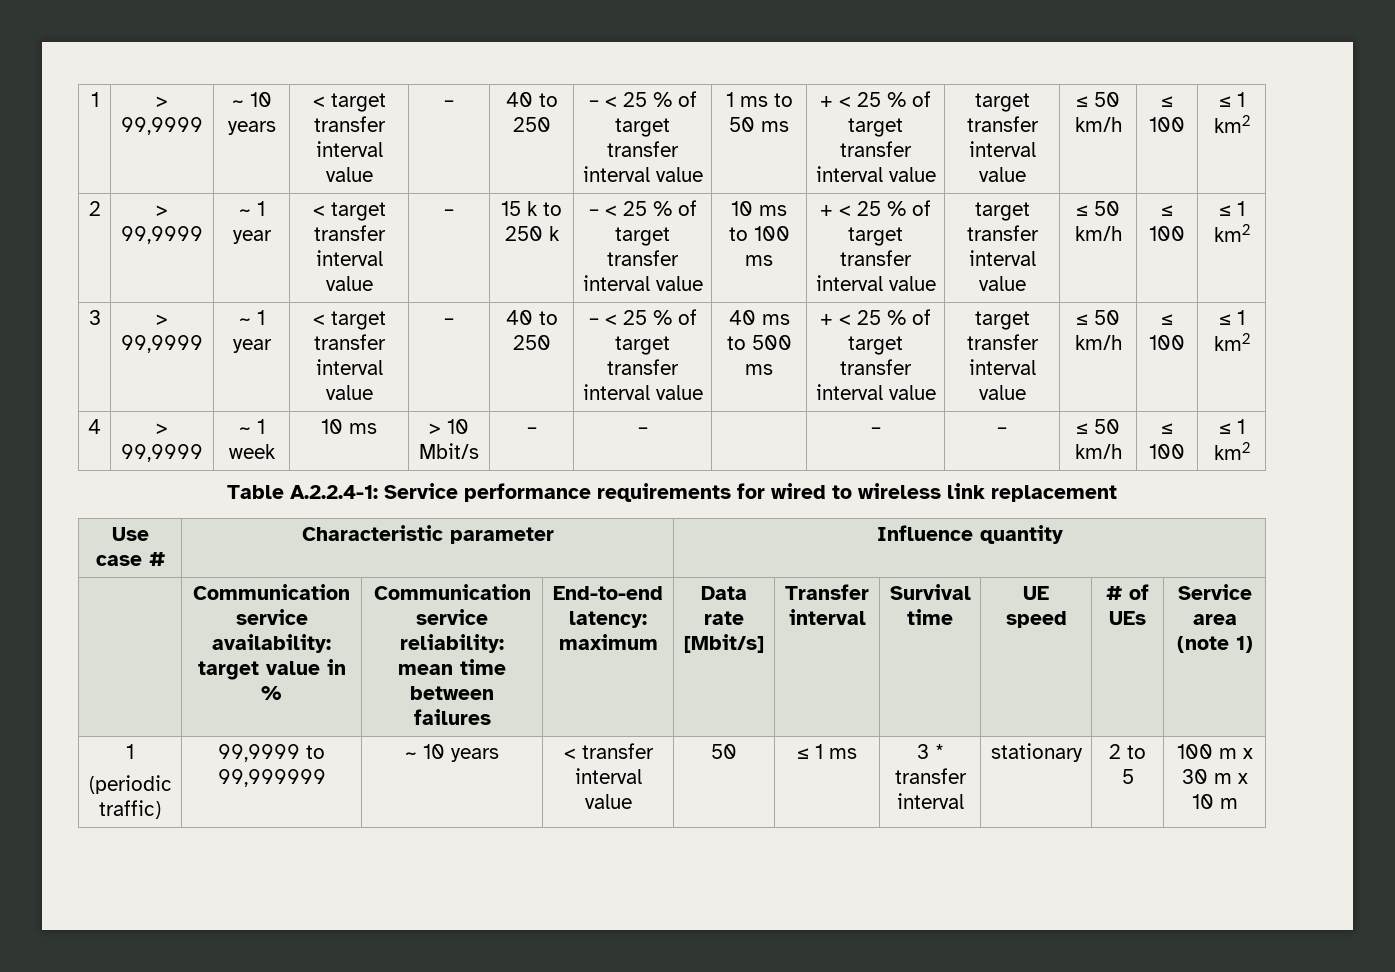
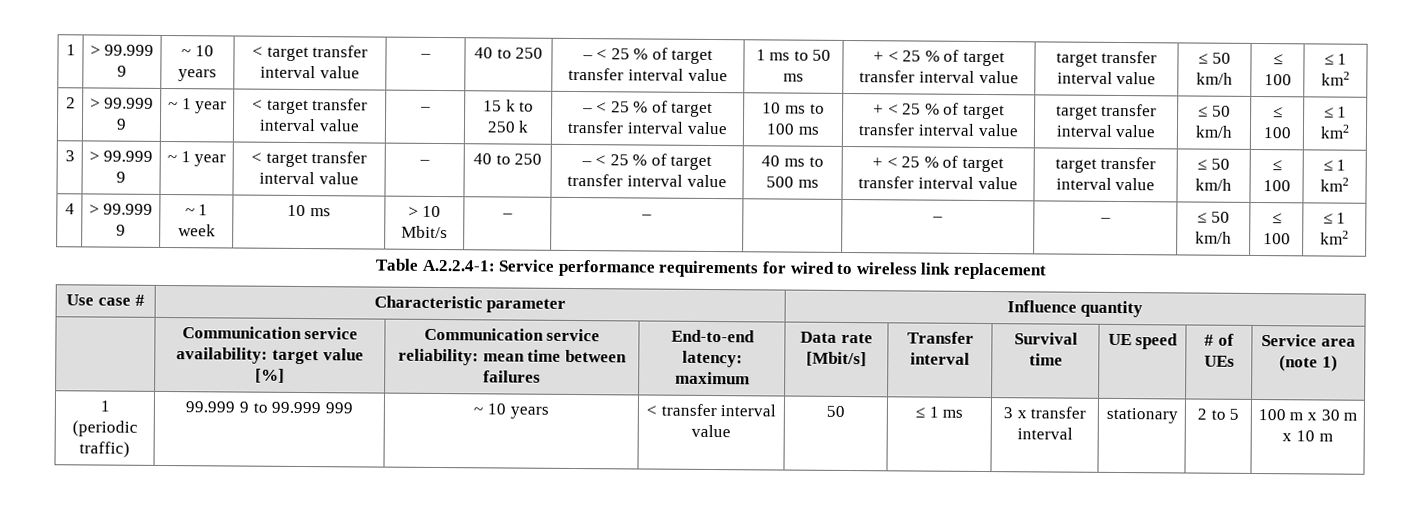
- 1 | > 99,9999
+ 1 | > 99.999 9
- 2 | > 99,9999
+ 2 | > 99.999 9
- 3 | > 99,9999
+ 3 | > 99.999 9
- 4 | > 99,9999 | ~ 1 week | 10 ms | > 10 Mbit/s | – | – | | – | – | ≤ 50 km/h | ≤ 100 | ≤ 1 km2
+ 4 | > 99.999 9 | ~ 1 week | 10 ms | > 10 Mbit/s | – | – | | – | – | ≤ 50 km/h | ≤ 100 | ≤ 1 km2
- | Communication service availability: target value in % | Communication service reliability: mean time between failures | End-to-end latency: maximum | Data rate [Mbit/s] | Transfer interval | Survival time | UE speed | # of UEs | Service area (note 1)
+ | Communication service availability: target value [%] | Communication service reliability: mean time between failures | End-to-end latency: maximum | Data rate [Mbit/s] | Transfer interval | Survival time | UE speed | # of UEs | Service area (note 1)
  1
- (periodic traffic) | 99,9999 to 99,999999 | ~ 10 years | < transfer interval value | 50 | ≤ 1 ms | 3 * transfer interval | stationary | 2 to 5 | 100 m x 30 m x 10 m
+ (periodic traffic) | 99.999 9 to 99.999 999 | ~ 10 years | < transfer interval value | 50 | ≤ 1 ms | 3 x transfer interval | stationary | 2 to 5 | 100 m x 30 m x 10 m

